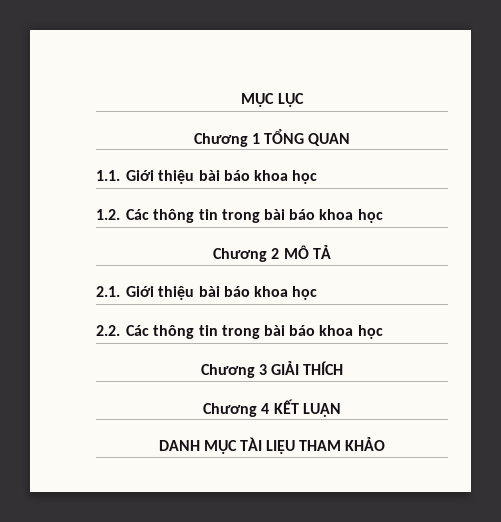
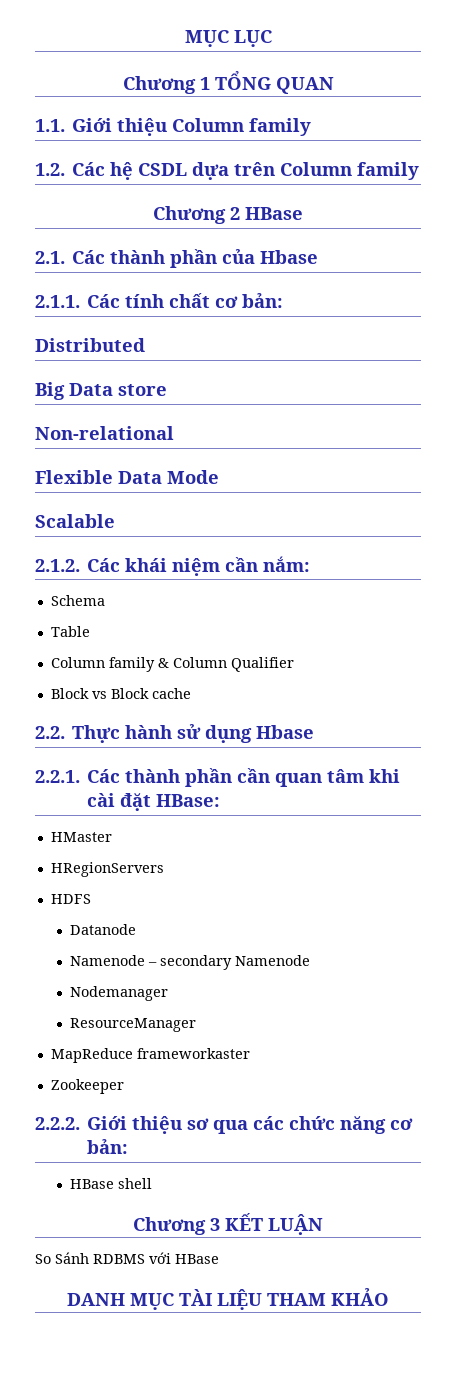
- 1.1. Giới thiệu bài báo khoa học
- 1.2. Các thông tin trong bài báo khoa học
- Chương 2 MÔ TẢ
- 2.1. Giới thiệu bài báo khoa học
- 2.2. Các thông tin trong bài báo khoa học
- Chương 3 GIẢI THÍCH
- Chương 4 KẾT LUẬN
+ 1.1. Giới thiệu Column family
+ 1.2. Các hệ CSDL dựa trên Column family
+ Chương 2 HBase
+ 2.1. Các thành phần của Hbase
+ 2.1.1. Các tính chất cơ bản:
+ Distributed
+ Big Data store
+ Non-relational
+ Flexible Data Mode
+ Scalable
+ 2.1.2. Các khái niệm cần nắm:
+ Schema
+ Table
+ Column family & Column Qualifier
+ Block vs Block cache
+ 2.2. Thực hành sử dụng Hbase
+ 2.2.1. Các thành phần cần quan tâm khi cài đặt HBase:
+ HMaster
+ HRegionServers
+ HDFS
+ Datanode
+ Namenode – secondary Namenode
+ Nodemanager
+ ResourceManager
+ MapReduce frameworkaster
+ Zookeeper
+ 2.2.2. Giới thiệu sơ qua các chức năng cơ bản:
+ HBase shell
+ Chương 3 KẾT LUẬN
+ So Sánh RDBMS với HBase

